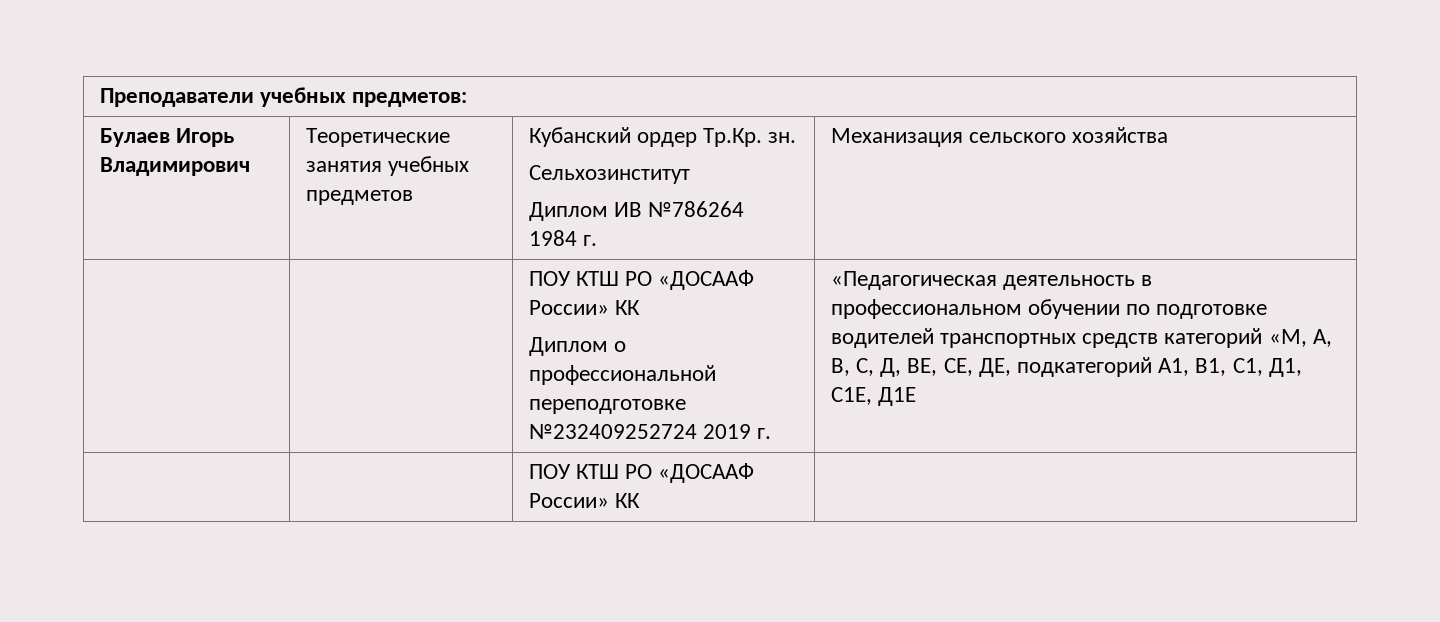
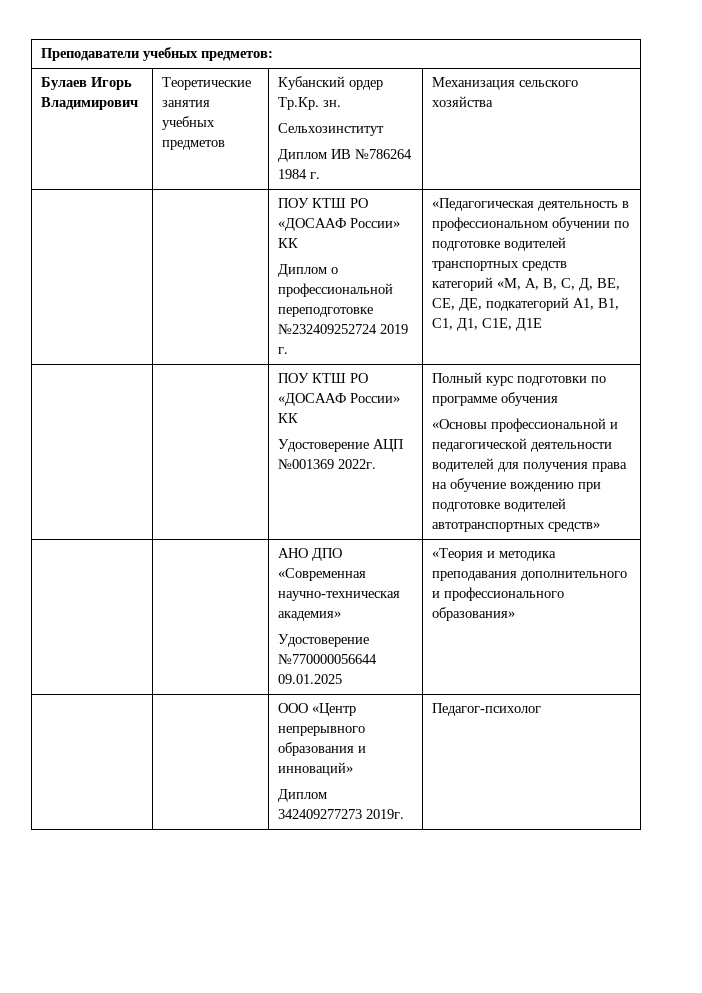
  Булаев Игорь Владимирович | Теоретические занятия учебных предметов | Кубанский ордер Тр.Кр. зн.
  Сельхозинститут
  Диплом ИВ №786264 1984 г. | Механизация сельского хозяйства
  | | ПОУ КТШ РО «ДОСААФ России» КК
  Диплом о профессиональной переподготовке №232409252724 2019 г. | «Педагогическая деятельность в профессиональном обучении по подготовке водителей транспортных средств категорий «М, А, В, С, Д, ВЕ, СЕ, ДЕ, подкатегорий А1, В1, С1, Д1, С1Е, Д1Е
- | | ПОУ КТШ РО «ДОСААФ России» КК |
+ | | ПОУ КТШ РО «ДОСААФ России» КК
+ Удостоверение АЦП №001369 2022г. | Полный курс подготовки по программе обучения
+ «Основы профессиональной и педагогической деятельности водителей для получения права на обучение вождению при подготовке водителей автотранспортных средств»
+ | | АНО ДПО «Современная научно-техническая академия»
+ Удостоверение №770000056644 09.01.2025 | «Теория и методика преподавания дополнительного и профессионального образования»
+ | | ООО «Центр непрерывного образования и инноваций»
+ Диплом 342409277273 2019г. | Педагог-психолог

